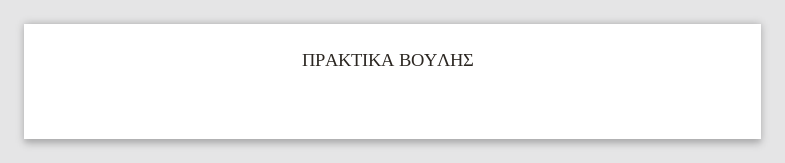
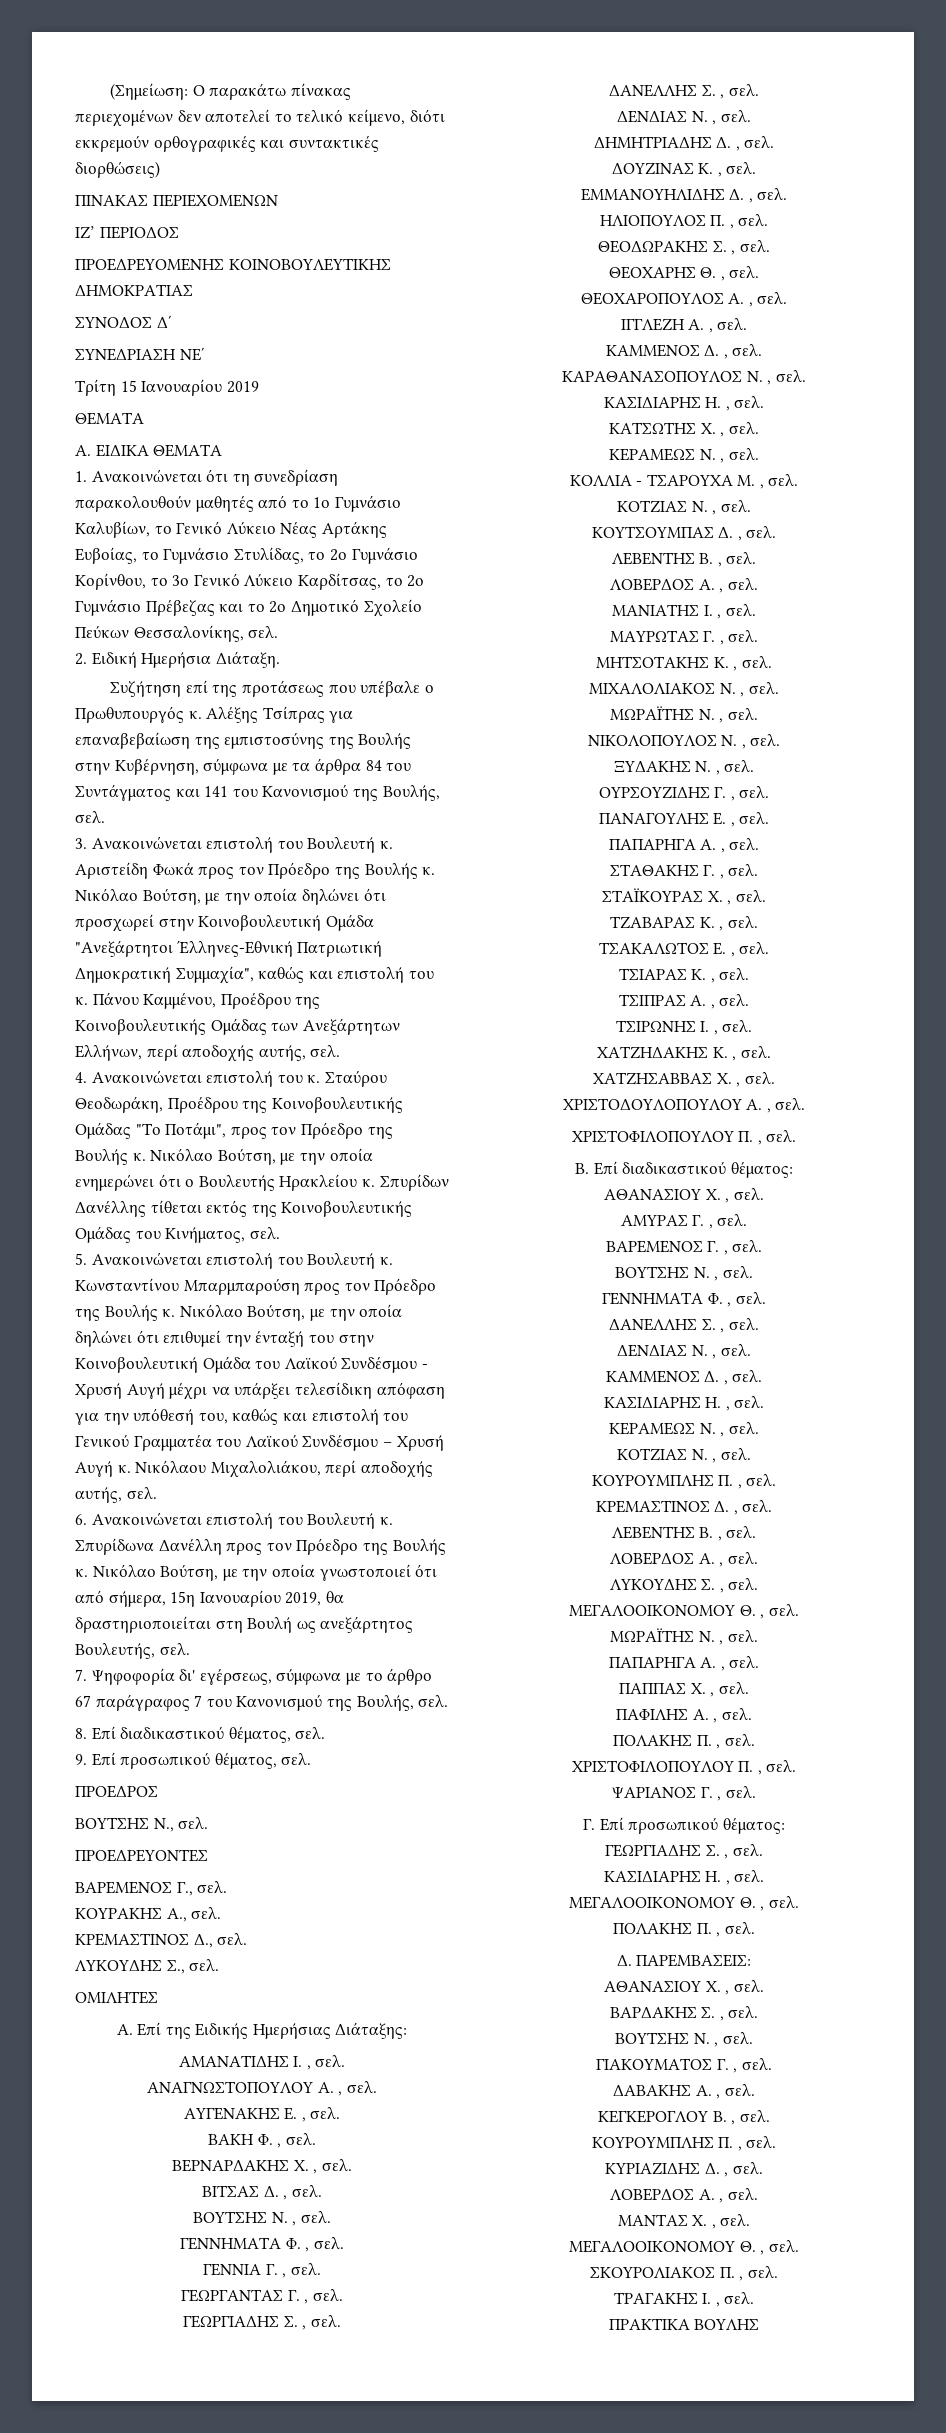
+ (Σημείωση: Ο παρακάτω πίνακας περιεχομένων δεν αποτελεί το τελικό κείμενο, διότι εκκρεμούν ορθογραφικές και συντακτικές διορθώσεις)
+ ΠΙΝΑΚΑΣ ΠΕΡΙΕΧΟΜΕΝΩΝ
+ ΙΖ’ ΠΕΡΙΟΔΟΣ
+ ΠΡΟΕΔΡΕΥΟΜΕΝΗΣ ΚΟΙΝΟΒΟΥΛΕΥΤΙΚΗΣ ΔΗΜΟΚΡΑΤΙΑΣ
+ ΣΥΝΟΔΟΣ Δ΄
+ ΣΥΝΕΔΡΙΑΣΗ NE΄
+ Τρίτη 15 Ιανουαρίου 2019
+ ΘΕΜΑΤΑ
+ Α. ΕΙΔΙΚΑ ΘΕΜΑΤΑ
+ 1. Ανακοινώνεται ότι τη συνεδρίαση παρακολουθούν μαθητές από το 1ο Γυμνάσιο Καλυβίων, το Γενικό Λύκειο Νέας Αρτάκης Ευβοίας, το Γυμνάσιο Στυλίδας, το 2ο Γυμνάσιο Κορίνθου, το 3ο Γενικό Λύκειο Καρδίτσας, το 2ο Γυμνάσιο Πρέβεζας και το 2ο Δημοτικό Σχολείο Πεύκων Θεσσαλονίκης, σελ.
+ 2. Ειδική Ημερήσια Διάταξη.
+ Συζήτηση επί της προτάσεως που υπέβαλε ο Πρωθυπουργός κ. Αλέξης Τσίπρας για επαναβεβαίωση της εμπιστοσύνης της Βουλής στην Κυβέρνηση, σύμφωνα με τα άρθρα 84 του Συντάγματος και 141 του Κανονισμού της Βουλής, σελ.
+ 3. Ανακοινώνεται επιστολή του Βουλευτή κ. Αριστείδη Φωκά προς τον Πρόεδρο της Βουλής κ. Νικόλαο Βούτση, με την οποία δηλώνει ότι προσχωρεί στην Κοινοβουλευτική Ομάδα "Ανεξάρτητοι Έλληνες-Εθνική Πατριωτική Δημοκρατική Συμμαχία", καθώς και επιστολή του κ. Πάνου Καμμένου, Προέδρου της Κοινοβουλευτικής Ομάδας των Ανεξάρτητων Ελλήνων, περί αποδοχής αυτής, σελ.
+ 4. Ανακοινώνεται επιστολή του κ. Σταύρου Θεοδωράκη, Προέδρου της Κοινοβουλευτικής Ομάδας "Το Ποτάμι", προς τον Πρόεδρο της Βουλής κ. Νικόλαο Βούτση, με την οποία ενημερώνει ότι ο Βουλευτής Ηρακλείου κ. Σπυρίδων Δανέλλης τίθεται εκτός της Κοινοβουλευτικής Ομάδας του Κινήματος, σελ.
+ 5. Ανακοινώνεται επιστολή του Βουλευτή κ. Κωνσταντίνου Μπαρμπαρούση προς τον Πρόεδρο της Βουλής κ. Νικόλαο Βούτση, με την οποία δηλώνει ότι επιθυμεί την ένταξή του στην Κοινοβουλευτική Ομάδα του Λαϊκού Συνδέσμου - Χρυσή Αυγή μέχρι να υπάρξει τελεσίδικη απόφαση για την υπόθεσή του, καθώς και επιστολή του Γενικού Γραμματέα του Λαϊκού Συνδέσμου – Χρυσή Αυγή κ. Νικόλαου Μιχαλολιάκου, περί αποδοχής αυτής, σελ.
+ 6. Ανακοινώνεται επιστολή του Βουλευτή κ. Σπυρίδωνα Δανέλλη προς τον Πρόεδρο της Βουλής κ. Νικόλαο Βούτση, με την οποία γνωστοποιεί ότι από σήμερα, 15η Ιανουαρίου 2019, θα δραστηριοποιείται στη Βουλή ως ανεξάρτητος Βουλευτής, σελ.
+ 7. Ψηφοφορία δι' εγέρσεως, σύμφωνα με το άρθρο 67 παράγραφος 7 του Κανονισμού της Βουλής, σελ.
+ 8. Επί διαδικαστικού θέματος, σελ.
+ 9. Επί προσωπικού θέματος, σελ.
+ ΠΡΟΕΔΡΟΣ
+ ΒΟΥΤΣΗΣ Ν., σελ.
+ ΠΡΟΕΔΡΕΥΟΝΤΕΣ
+ ΒΑΡΕΜΕΝΟΣ Γ., σελ.
+ ΚΟΥΡΑΚΗΣ Α., σελ.
+ ΚΡΕΜΑΣΤΙΝΟΣ Δ., σελ.
+ ΛΥΚΟΥΔΗΣ Σ., σελ.
+ ΟΜΙΛΗΤΕΣ
+ Α. Επί της Ειδικής Ημερήσιας Διάταξης:
+ ΑΜΑΝΑΤΙΔΗΣ Ι. , σελ.
+ ΑΝΑΓΝΩΣΤΟΠΟΥΛΟΥ Α. , σελ.
+ ΑΥΓΕΝΑΚΗΣ Ε. , σελ.
+ ΒΑΚΗ Φ. , σελ.
+ ΒΕΡΝΑΡΔΑΚΗΣ Χ. , σελ.
+ ΒΙΤΣΑΣ Δ. , σελ.
+ ΒΟΥΤΣΗΣ Ν. , σελ.
+ ΓΕΝΝΗΜΑΤΑ Φ. , σελ.
+ ΓΕΝΝΙΑ Γ. , σελ.
+ ΓΕΩΡΓΑΝΤΑΣ Γ. , σελ.
+ ΓΕΩΡΓΙΑΔΗΣ Σ. , σελ.
+ ΔΑΝΕΛΛΗΣ Σ. , σελ.
+ ΔΕΝΔΙΑΣ Ν. , σελ.
+ ΔΗΜΗΤΡΙΑΔΗΣ Δ. , σελ.
+ ΔΟΥΖΙΝΑΣ Κ. , σελ.
+ ΕΜΜΑΝΟΥΗΛΙΔΗΣ Δ. , σελ.
+ ΗΛΙΟΠΟΥΛΟΣ Π. , σελ.
+ ΘΕΟΔΩΡΑΚΗΣ Σ. , σελ.
+ ΘΕΟΧΑΡΗΣ Θ. , σελ.
+ ΘΕΟΧΑΡΟΠΟΥΛΟΣ Α. , σελ.
+ ΙΓΓΛΕΖΗ Α. , σελ.
+ ΚΑΜΜΕΝΟΣ Δ. , σελ.
+ ΚΑΡΑΘΑΝΑΣΟΠΟΥΛΟΣ Ν. , σελ.
+ ΚΑΣΙΔΙΑΡΗΣ Η. , σελ.
+ ΚΑΤΣΩΤΗΣ Χ. , σελ.
+ ΚΕΡΑΜΕΩΣ Ν. , σελ.
+ ΚΟΛΛΙΑ - ΤΣΑΡΟΥΧΑ Μ. , σελ.
+ ΚΟΤΖΙΑΣ Ν. , σελ.
+ ΚΟΥΤΣΟΥΜΠΑΣ Δ. , σελ.
+ ΛΕΒΕΝΤΗΣ Β. , σελ.
+ ΛΟΒΕΡΔΟΣ Α. , σελ.
+ ΜΑΝΙΑΤΗΣ Ι. , σελ.
+ ΜΑΥΡΩΤΑΣ Γ. , σελ.
+ ΜΗΤΣΟΤΑΚΗΣ Κ. , σελ.
+ ΜΙΧΑΛΟΛΙΑΚΟΣ Ν. , σελ.
+ ΜΩΡΑΪΤΗΣ Ν. , σελ.
+ ΝΙΚΟΛΟΠΟΥΛΟΣ Ν. , σελ.
+ ΞΥΔΑΚΗΣ Ν. , σελ.
+ ΟΥΡΣΟΥΖΙΔΗΣ Γ. , σελ.
+ ΠΑΝΑΓΟΥΛΗΣ Ε. , σελ.
+ ΠΑΠΑΡΗΓΑ Α. , σελ.
+ ΣΤΑΘΑΚΗΣ Γ. , σελ.
+ ΣΤΑΪΚΟΥΡΑΣ Χ. , σελ.
+ ΤΖΑΒΑΡΑΣ Κ. , σελ.
+ ΤΣΑΚΑΛΩΤΟΣ Ε. , σελ.
+ ΤΣΙΑΡΑΣ Κ. , σελ.
+ ΤΣΙΠΡΑΣ Α. , σελ.
+ ΤΣΙΡΩΝΗΣ Ι. , σελ.
+ ΧΑΤΖΗΔΑΚΗΣ Κ. , σελ.
+ ΧΑΤΖΗΣΑΒΒΑΣ Χ. , σελ.
+ ΧΡΙΣΤΟΔΟΥΛΟΠΟΥΛΟΥ Α. , σελ.
+ ΧΡΙΣΤΟΦΙΛΟΠΟΥΛΟΥ Π. , σελ.
+ Β. Επί διαδικαστικού θέματος:
+ ΑΘΑΝΑΣΙΟΥ Χ. , σελ.
+ ΑΜΥΡΑΣ Γ. , σελ.
+ ΒΑΡΕΜΕΝΟΣ Γ. , σελ.
+ ΒΟΥΤΣΗΣ Ν. , σελ.
+ ΓΕΝΝΗΜΑΤΑ Φ. , σελ.
+ ΔΑΝΕΛΛΗΣ Σ. , σελ.
+ ΔΕΝΔΙΑΣ Ν. , σελ.
+ ΚΑΜΜΕΝΟΣ Δ. , σελ.
+ ΚΑΣΙΔΙΑΡΗΣ Η. , σελ.
+ ΚΕΡΑΜΕΩΣ Ν. , σελ.
+ ΚΟΤΖΙΑΣ Ν. , σελ.
+ ΚΟΥΡΟΥΜΠΛΗΣ Π. , σελ.
+ ΚΡΕΜΑΣΤΙΝΟΣ Δ. , σελ.
+ ΛΕΒΕΝΤΗΣ Β. , σελ.
+ ΛΟΒΕΡΔΟΣ Α. , σελ.
+ ΛΥΚΟΥΔΗΣ Σ. , σελ.
+ ΜΕΓΑΛΟΟΙΚΟΝΟΜΟΥ Θ. , σελ.
+ ΜΩΡΑΪΤΗΣ Ν. , σελ.
+ ΠΑΠΑΡΗΓΑ Α. , σελ.
+ ΠΑΠΠΑΣ Χ. , σελ.
+ ΠΑΦΙΛΗΣ Α. , σελ.
+ ΠΟΛΑΚΗΣ Π. , σελ.
+ ΧΡΙΣΤΟΦΙΛΟΠΟΥΛΟΥ Π. , σελ.
+ ΨΑΡΙΑΝΟΣ Γ. , σελ.
+ Γ. Επί προσωπικού θέματος:
+ ΓΕΩΡΓΙΑΔΗΣ Σ. , σελ.
+ ΚΑΣΙΔΙΑΡΗΣ Η. , σελ.
+ ΜΕΓΑΛΟΟΙΚΟΝΟΜΟΥ Θ. , σελ.
+ ΠΟΛΑΚΗΣ Π. , σελ.
+ Δ. ΠΑΡΕΜΒΑΣΕΙΣ:
+ ΑΘΑΝΑΣΙΟΥ Χ. , σελ.
+ ΒΑΡΔΑΚΗΣ Σ. , σελ.
+ ΒΟΥΤΣΗΣ Ν. , σελ.
+ ΓΙΑΚΟΥΜΑΤΟΣ Γ. , σελ.
+ ΔΑΒΑΚΗΣ Α. , σελ.
+ ΚΕΓΚΕΡΟΓΛΟΥ Β. , σελ.
+ ΚΟΥΡΟΥΜΠΛΗΣ Π. , σελ.
+ ΚΥΡΙΑΖΙΔΗΣ Δ. , σελ.
+ ΛΟΒΕΡΔΟΣ Α. , σελ.
+ ΜΑΝΤΑΣ Χ. , σελ.
+ ΜΕΓΑΛΟΟΙΚΟΝΟΜΟΥ Θ. , σελ.
+ ΣΚΟΥΡΟΛΙΑΚΟΣ Π. , σελ.
+ ΤΡΑΓΑΚΗΣ Ι. , σελ.

